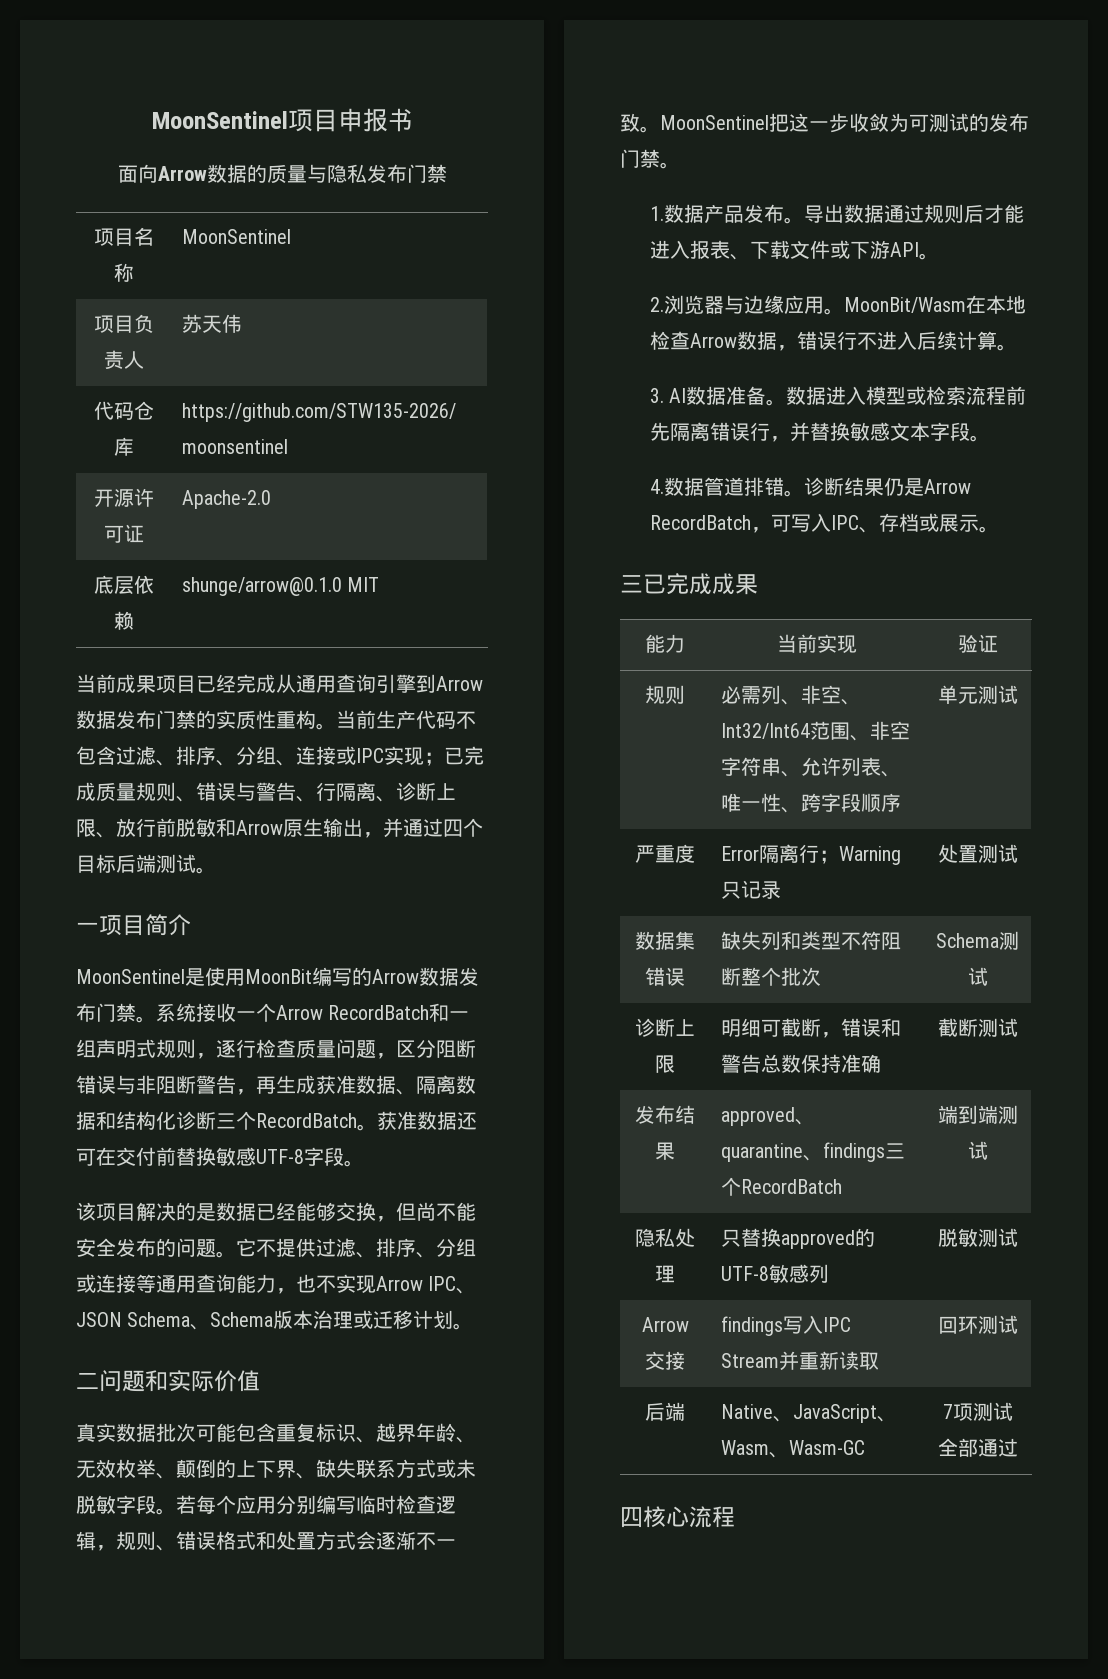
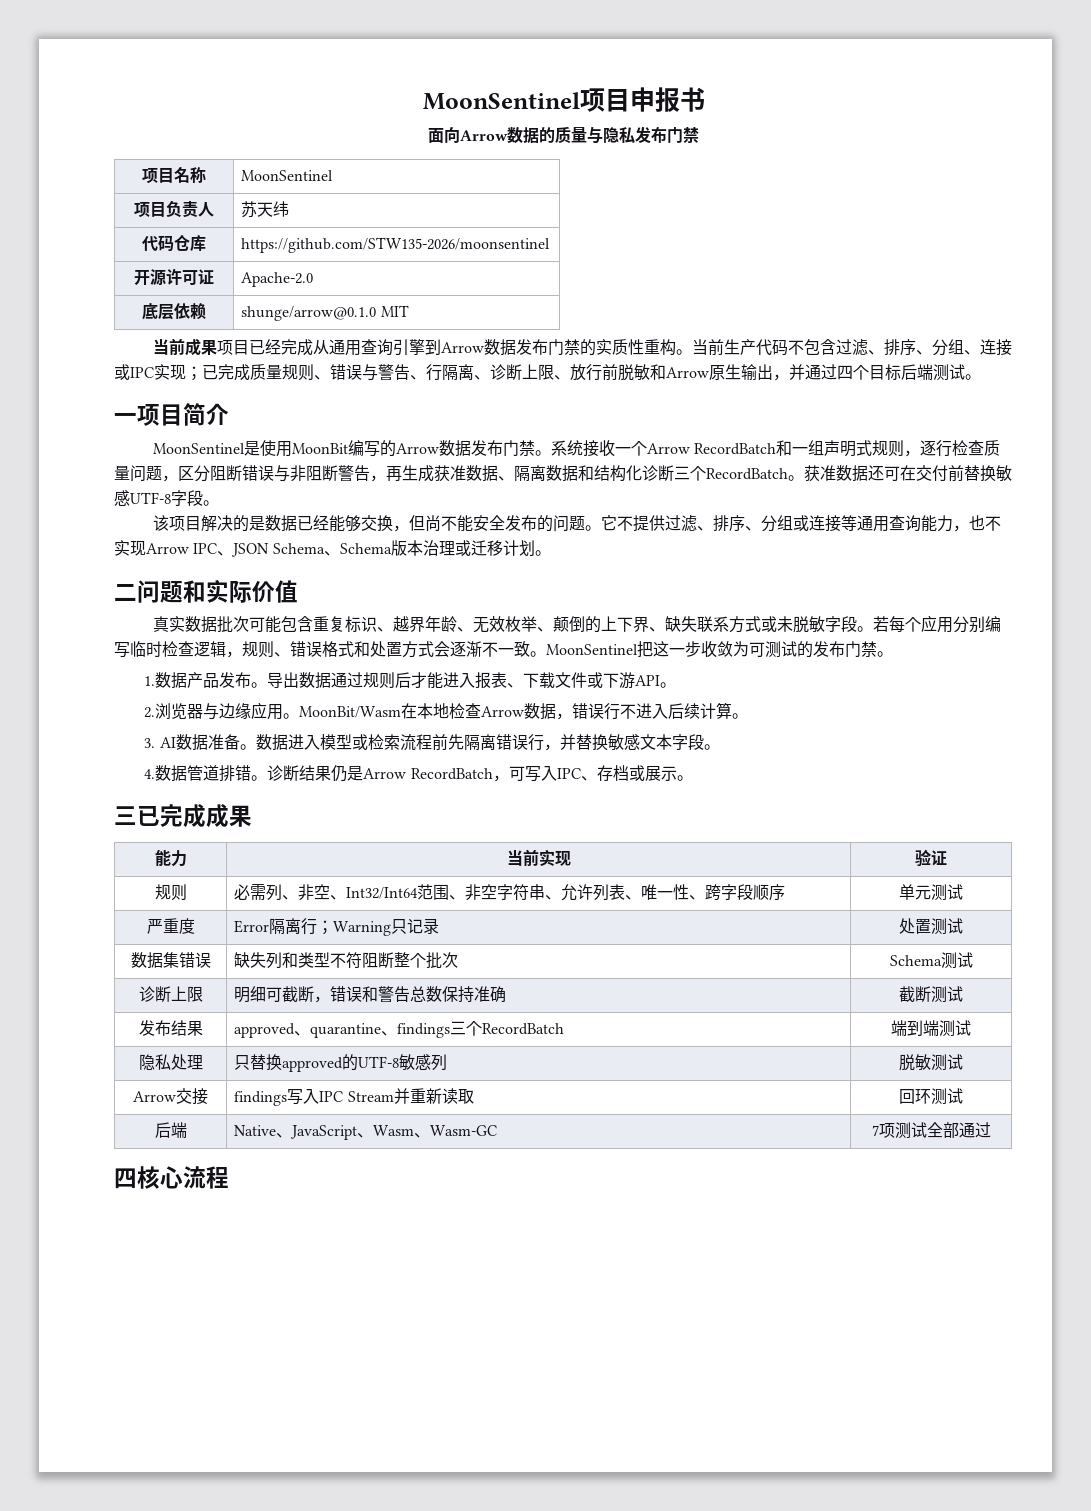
- 项目负责人 | 苏天伟
+ 项目负责人 | 苏天纬

